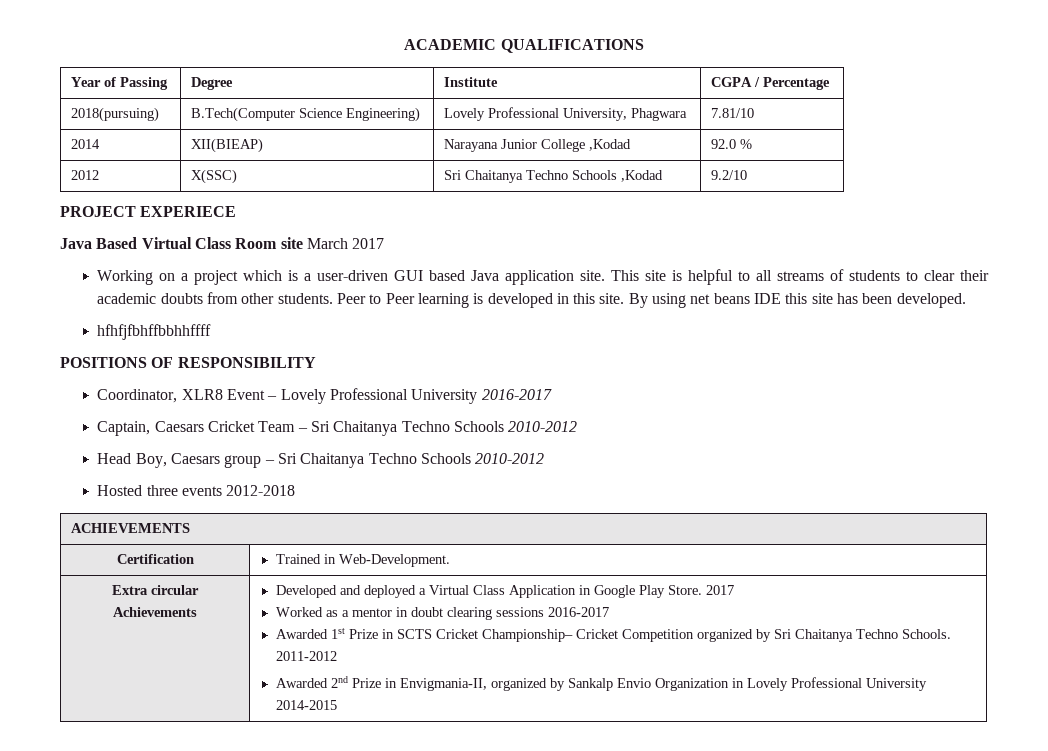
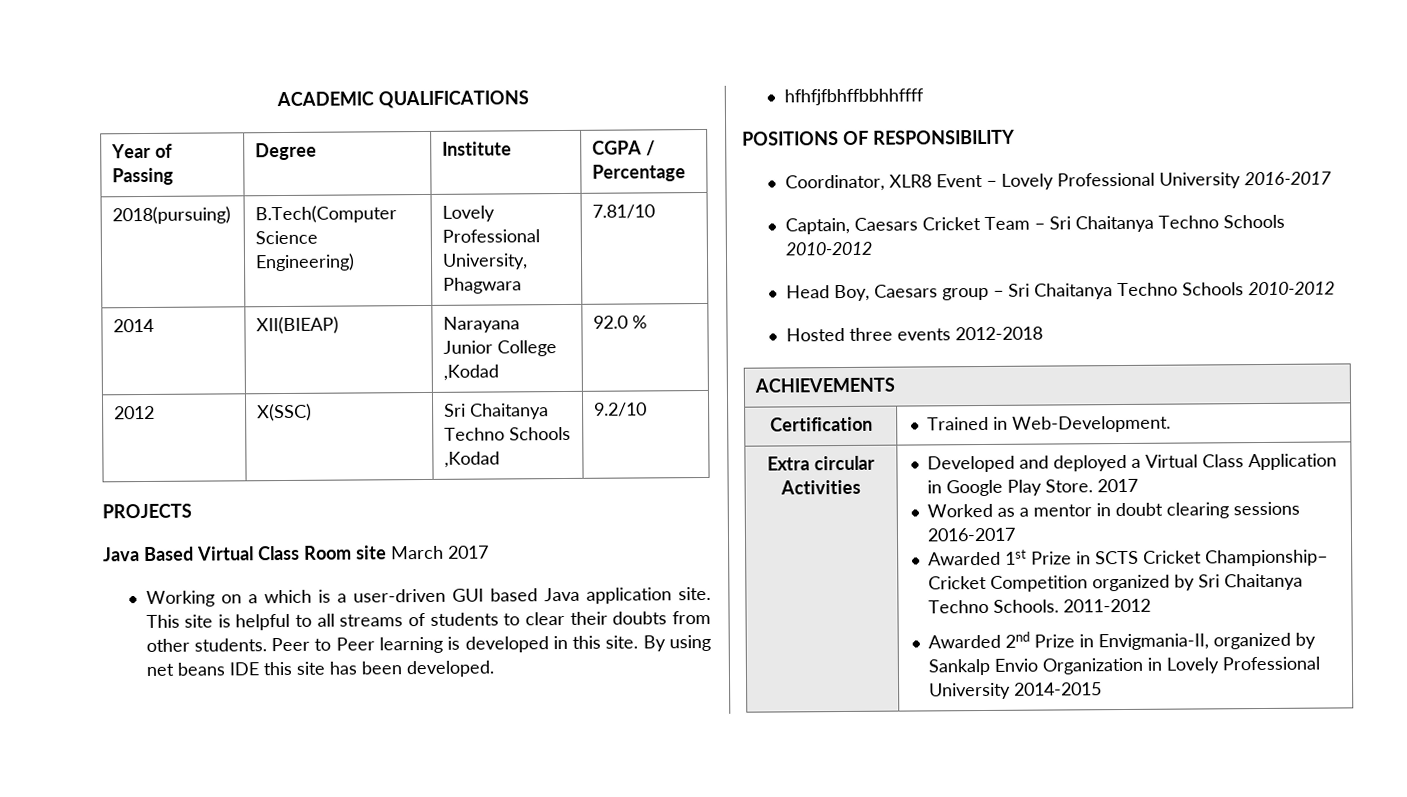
- PROJECT EXPERIECE
+ PROJECTS
- Working on a project which is a user-driven GUI based Java application site.
+ Working on a which is a user-driven GUI based Java application site.
- This site is helpful to all streams of students to clear their academic doubts from other students.
+ This site is helpful to all streams of students to clear their doubts from other students.
- Extra circular Achievements
+ Extra circular Activities

